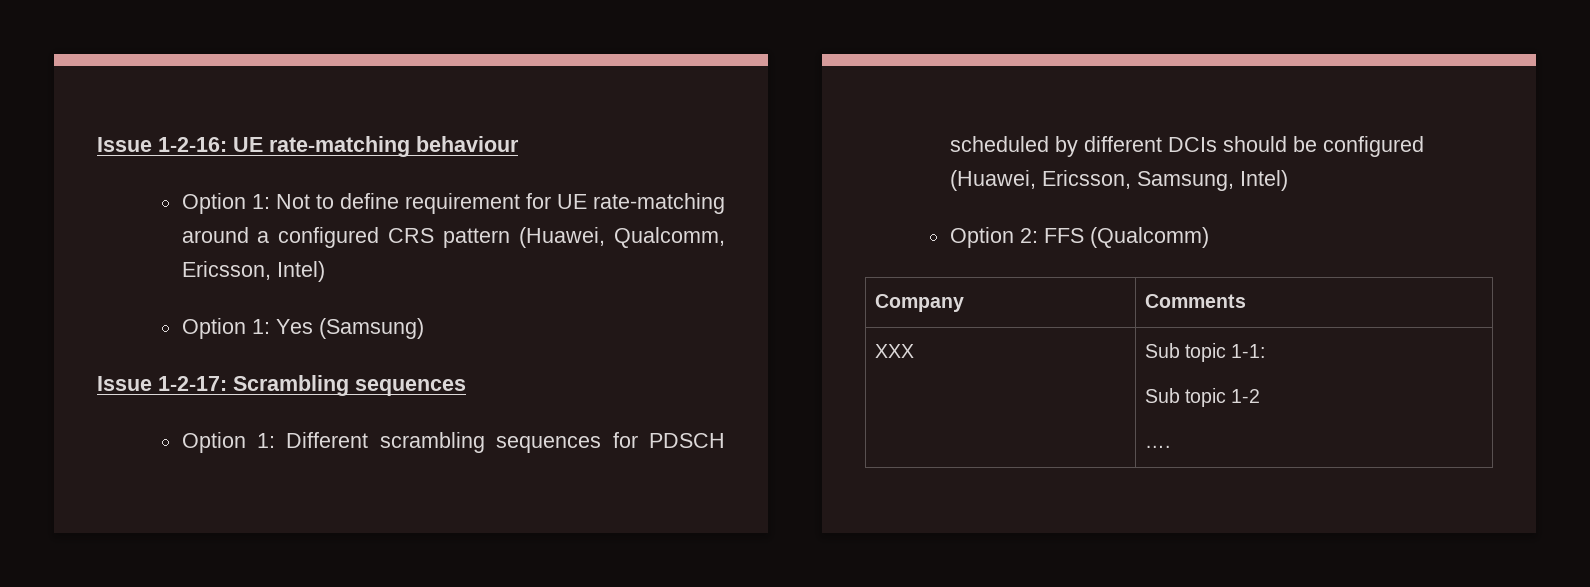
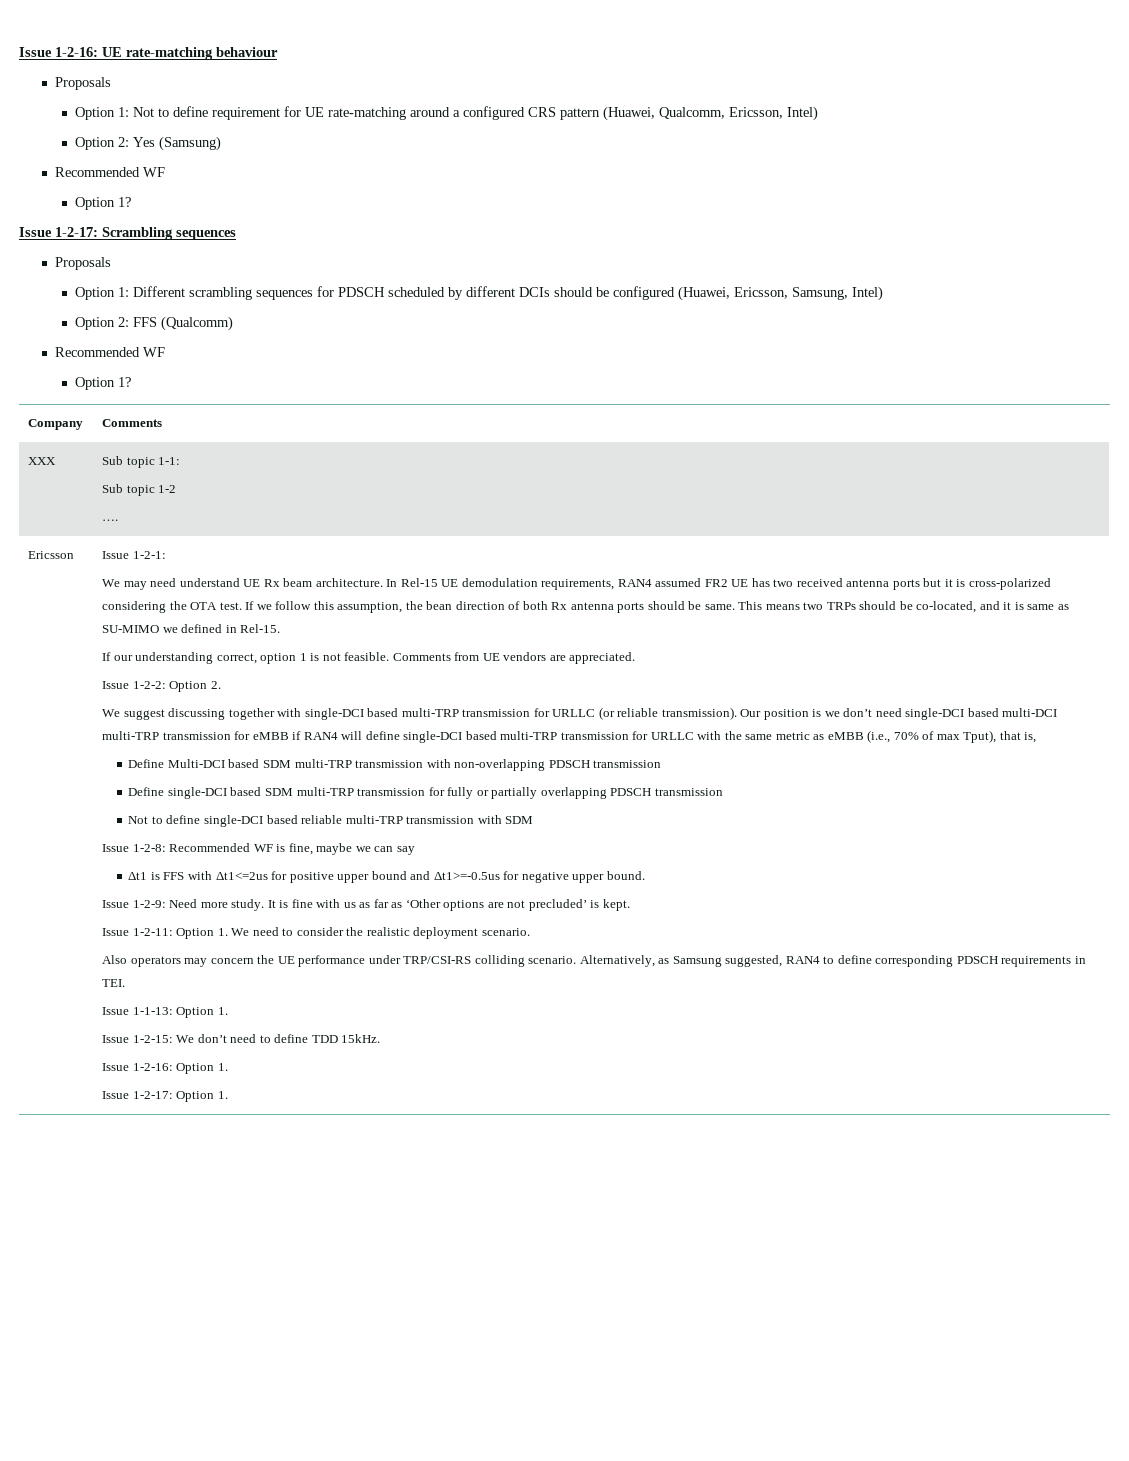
  Issue 1-2-16: UE rate-matching behaviour
+ Proposals
- Option 1: Yes (Samsung)
+ Option 2: Yes (Samsung)
+ Recommended WF
+ Option 1?
  Issue 1-2-17: Scrambling sequences
+ Proposals
  Option 2: FFS (Qualcomm)
+ Recommended WF
+ Option 1?
+ Ericsson | Issue 1-2-1:
+ We may need understand UE Rx beam architecture. In Rel-15 UE demodulation requirements, RAN4 assumed FR2 UE has two received antenna ports but it is cross-polarized considering the OTA test. If we follow this assumption, the bean direction of both Rx antenna ports should be same. This means two TRPs should be co-located, and it is same as SU-MIMO we defined in Rel-15.
+ If our understanding correct, option 1 is not feasible. Comments from UE vendors are appreciated.
+ Issue 1-2-2: Option 2.
+ We suggest discussing together with single-DCI based multi-TRP transmission for URLLC (or reliable transmission). Our position is we don’t need single-DCI based multi-DCI multi-TRP transmission for eMBB if RAN4 will define single-DCI based multi-TRP transmission for URLLC with the same metric as eMBB (i.e., 70% of max Tput), that is,
+ Define Multi-DCI based SDM multi-TRP transmission with non-overlapping PDSCH transmission
+ Define single-DCI based SDM multi-TRP transmission for fully or partially overlapping PDSCH transmission
+ Not to define single-DCI based reliable multi-TRP transmission with SDM
+ Issue 1-2-8: Recommended WF is fine, maybe we can say
+ Δt1 is FFS with Δt1<=2us for positive upper bound and Δt1>=-0.5us for negative upper bound.
+ Issue 1-2-9: Need more study. It is fine with us as far as ‘Other options are not precluded’ is kept.
+ Issue 1-2-11: Option 1. We need to consider the realistic deployment scenario.
+ Also operators may concern the UE performance under TRP/CSI-RS colliding scenario. Alternatively, as Samsung suggested, RAN4 to define corresponding PDSCH requirements in TEI.
+ Issue 1-1-13: Option 1.
+ Issue 1-2-15: We don’t need to define TDD 15kHz.
+ Issue 1-2-16: Option 1.
+ Issue 1-2-17: Option 1.

